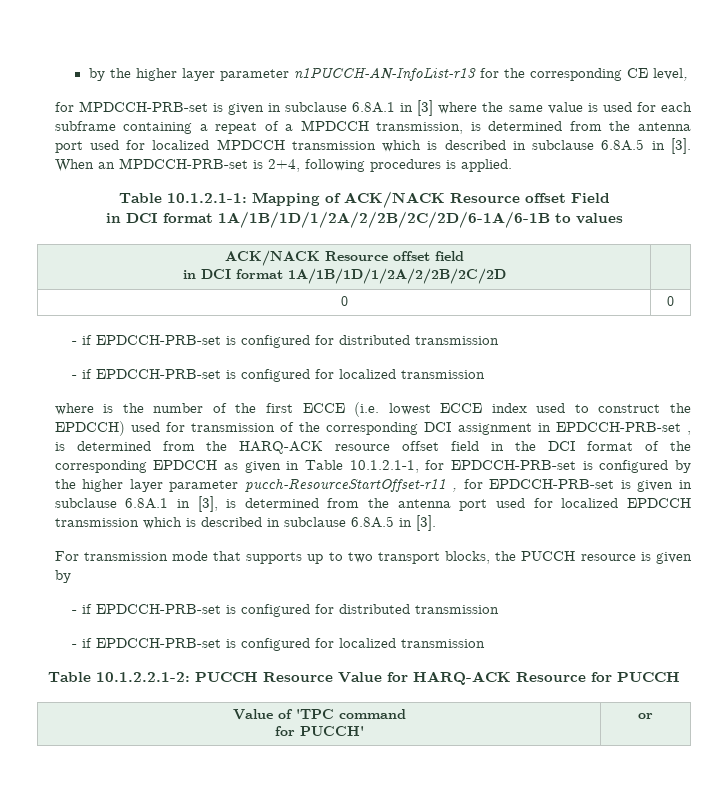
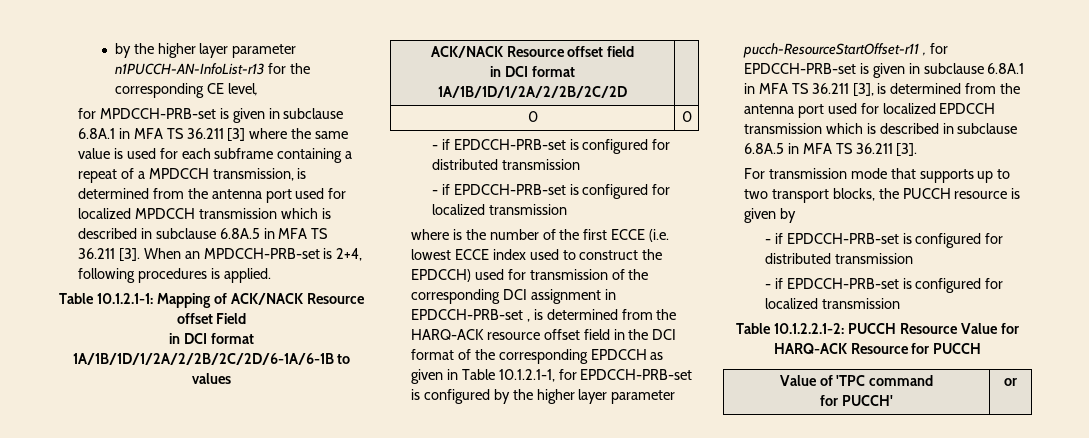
- for MPDCCH-PRB-set is given in subclause 6.8A.1 in [3] where the same value is used for each subframe containing a repeat of a MPDCCH transmission, is determined from the antenna port used for localized MPDCCH transmission which is described in subclause 6.8A.5 in [3].
+ for MPDCCH-PRB-set is given in subclause 6.8A.1 in MFA TS 36.211 [3] where the same value is used for each subframe containing a repeat of a MPDCCH transmission, is determined from the antenna port used for localized MPDCCH transmission which is described in subclause 6.8A.5 in MFA TS 36.211 [3].
- where is the number of the first ECCE (i.e. lowest ECCE index used to construct the EPDCCH) used for transmission of the corresponding DCI assignment in EPDCCH-PRB-set , is determined from the HARQ-ACK resource offset field in the DCI format of the corresponding EPDCCH as given in Table 10.1.2.1-1, for EPDCCH-PRB-set is configured by the higher layer parameter pucch-ResourceStartOffset-r11 , for EPDCCH-PRB-set is given in subclause 6.8A.1 in [3], is determined from the antenna port used for localized EPDCCH transmission which is described in subclause 6.8A.5 in [3].
+ where is the number of the first ECCE (i.e. lowest ECCE index used to construct the EPDCCH) used for transmission of the corresponding DCI assignment in EPDCCH-PRB-set , is determined from the HARQ-ACK resource offset field in the DCI format of the corresponding EPDCCH as given in Table 10.1.2.1-1, for EPDCCH-PRB-set is configured by the higher layer parameter pucch-ResourceStartOffset-r11 , for EPDCCH-PRB-set is given in subclause 6.8A.1 in MFA TS 36.211 [3], is determined from the antenna port used for localized EPDCCH transmission which is described in subclause 6.8A.5 in MFA TS 36.211 [3].

